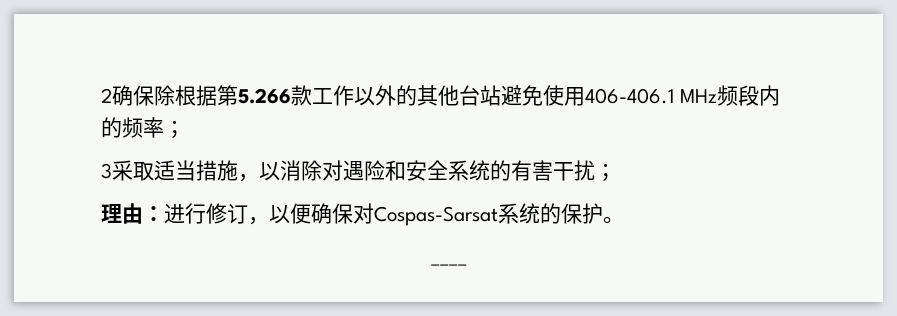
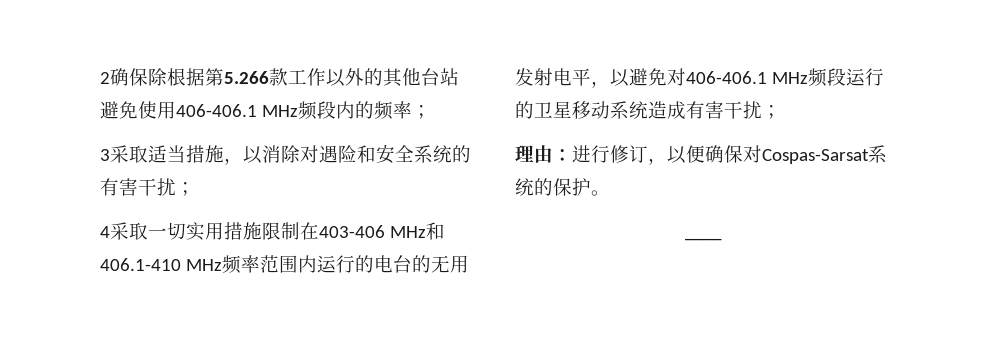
+ 4采取一切实用措施限制在403-406 MHz和406.1-410 MHz频率范围内运行的电台的无用发射电平，以避免对406-406.1 MHz频段运行的卫星移动系统造成有害干扰；

